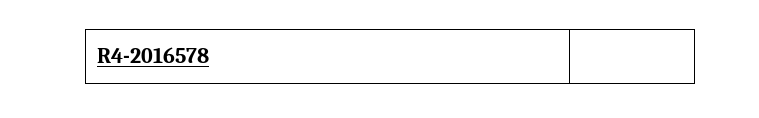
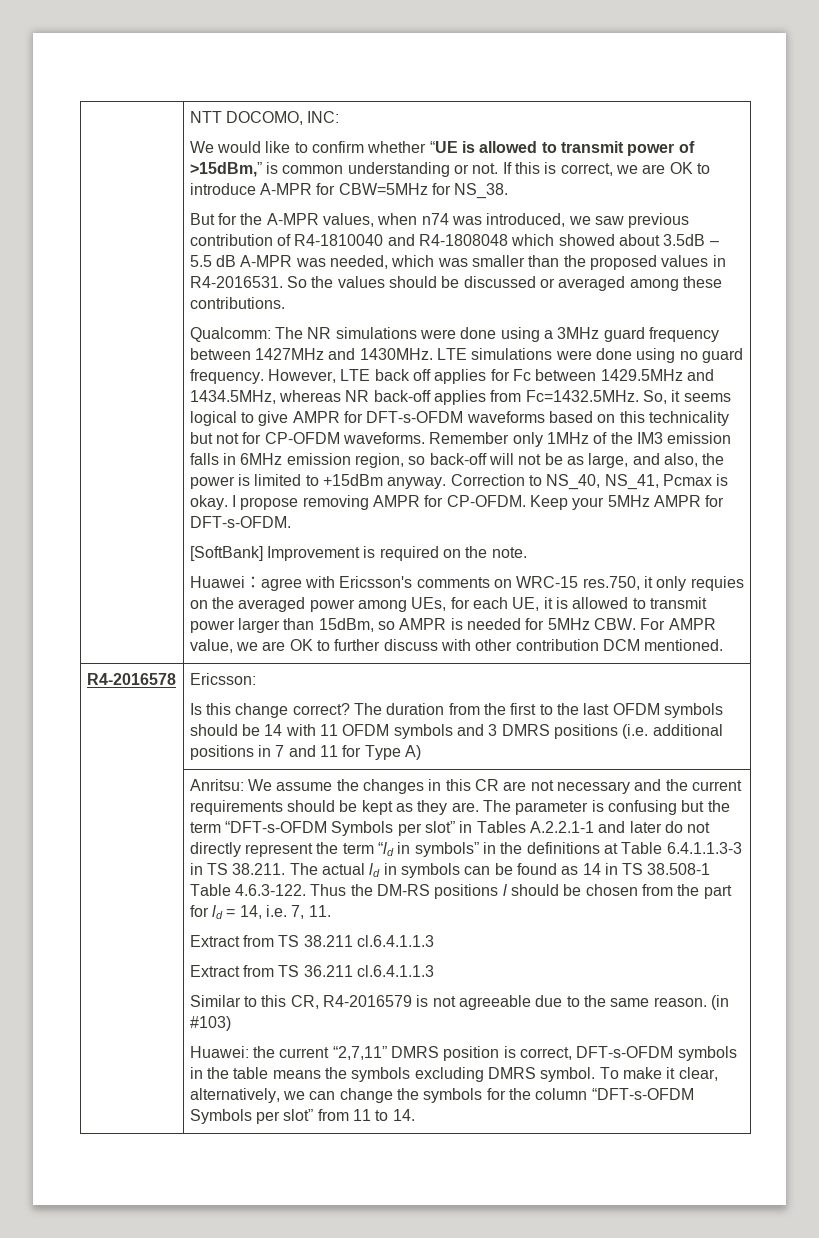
- R4-2016578
+ NTT DOCOMO, INC:
+ We would like to confirm whether “UE is allowed to transmit power of >15dBm,” is common understanding or not. If this is correct, we are OK to introduce A-MPR for CBW=5MHz for NS_38.
+ But for the A-MPR values, when n74 was introduced, we saw previous contribution of R4-1810040 and R4-1808048 which showed about 3.5dB – 5.5 dB A-MPR was needed, which was smaller than the proposed values in R4-2016531. So the values should be discussed or averaged among these contributions.
+ Qualcomm: The NR simulations were done using a 3MHz guard frequency between 1427MHz and 1430MHz. LTE simulations were done using no guard frequency. However, LTE back off applies for Fc between 1429.5MHz and 1434.5MHz, whereas NR back-off applies from Fc=1432.5MHz. So, it seems logical to give AMPR for DFT-s-OFDM waveforms based on this technicality but not for CP-OFDM waveforms. Remember only 1MHz of the IM3 emission falls in 6MHz emission region, so back-off will not be as large, and also, the power is limited to +15dBm anyway. Correction to NS_40, NS_41, Pcmax is okay. I propose removing AMPR for CP-OFDM. Keep your 5MHz AMPR for DFT-s-OFDM.
+ [SoftBank] Improvement is required on the note.
+ Huawei：agree with Ericsson's comments on WRC-15 res.750, it only requies on the averaged power among UEs, for each UE, it is allowed to transmit power larger than 15dBm, so AMPR is needed for 5MHz CBW. For AMPR value, we are OK to further discuss with other contribution DCM mentioned.
+ R4-2016578 | Ericsson:
+ Is this change correct? The duration from the first to the last OFDM symbols should be 14 with 11 OFDM symbols and 3 DMRS positions (i.e. additional positions in 7 and 11 for Type A)
+ | Anritsu: We assume the changes in this CR are not necessary and the current requirements should be kept as they are. The parameter is confusing but the term “DFT-s-OFDM Symbols per slot” in Tables A.2.2.1-1 and later do not directly represent the term “ld in symbols” in the definitions at Table 6.4.1.1.3-3 in TS 38.211. The actual ld in symbols can be found as 14 in TS 38.508-1 Table 4.6.3-122. Thus the DM-RS positions l should be chosen from the part for ld = 14, i.e. 7, 11.
+ Extract from TS 38.211 cl.6.4.1.1.3
+ Extract from TS 36.211 cl.6.4.1.1.3
+ Similar to this CR, R4-2016579 is not agreeable due to the same reason. (in #103)
+ Huawei: the current “2,7,11” DMRS position is correct, DFT-s-OFDM symbols in the table means the symbols excluding DMRS symbol. To make it clear, alternatively, we can change the symbols for the column “DFT-s-OFDM Symbols per slot” from 11 to 14.

